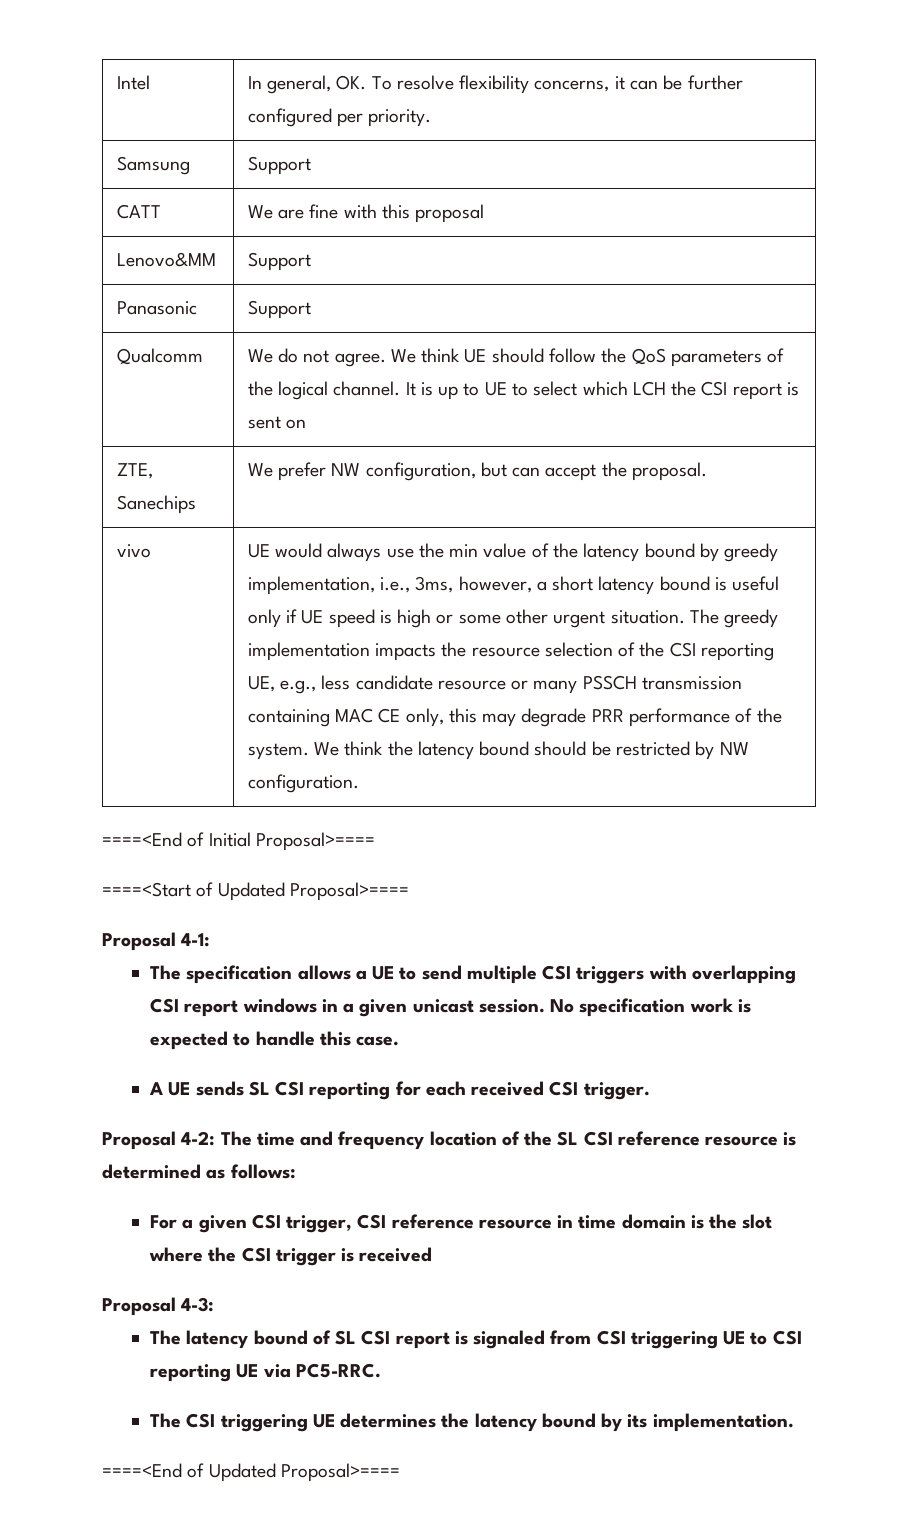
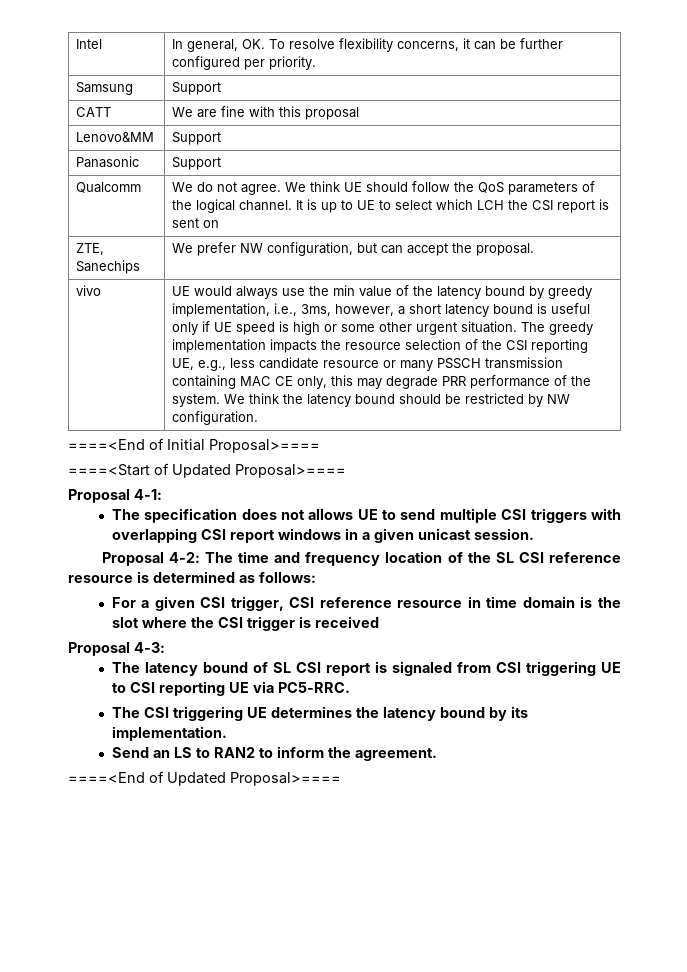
- The specification allows a UE to send multiple CSI triggers with overlapping CSI report windows in a given unicast session. No specification work is expected to handle this case.
- A UE sends SL CSI reporting for each received CSI trigger.
+ The specification does not allows UE to send multiple CSI triggers with overlapping CSI report windows in a given unicast session.
+ Send an LS to RAN2 to inform the agreement.

